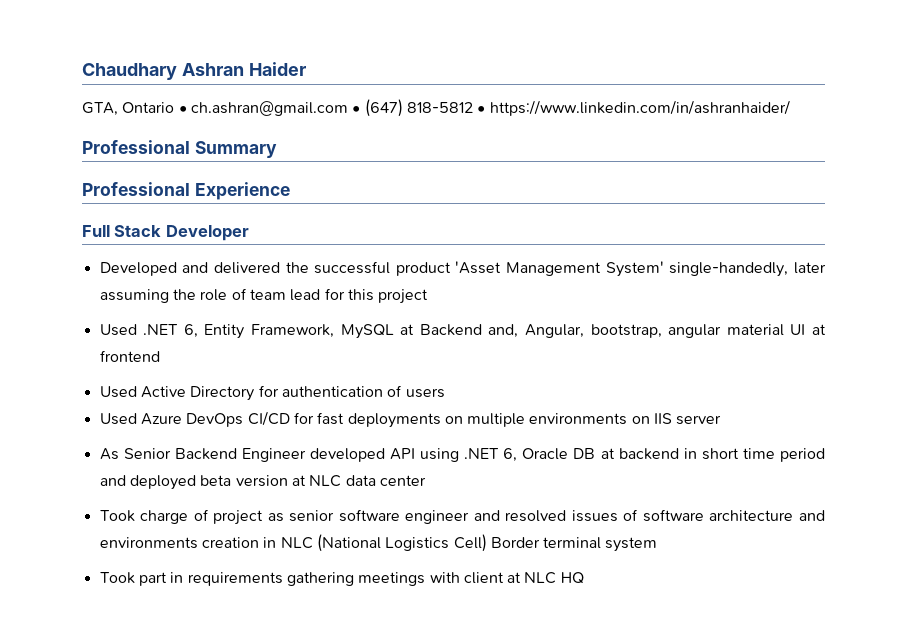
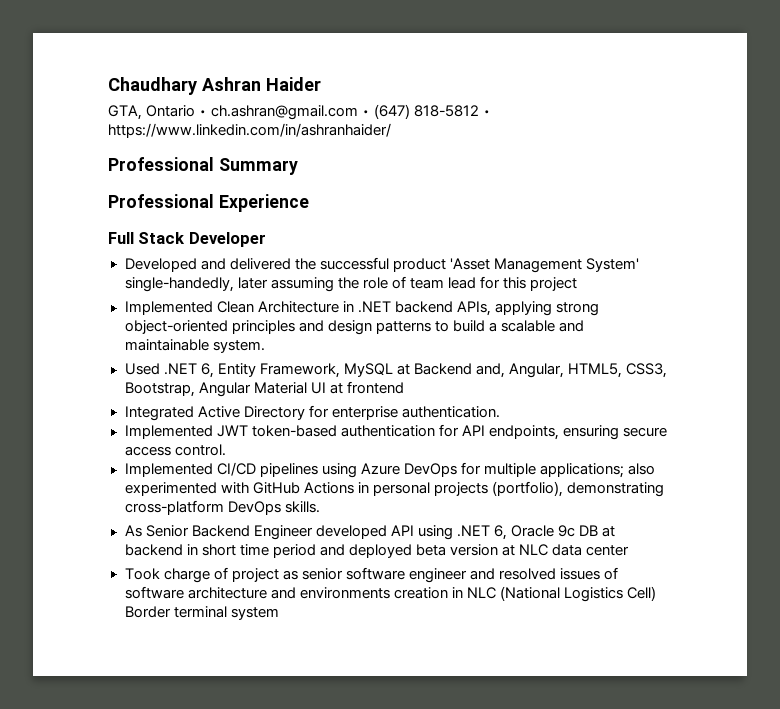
+ Implemented Clean Architecture in .NET backend APIs, applying strong object-oriented principles and design patterns to build a scalable and maintainable system.
- Used .NET 6, Entity Framework, MySQL at Backend and, Angular, bootstrap, angular material UI at frontend
+ Used .NET 6, Entity Framework, MySQL at Backend and, Angular, HTML5, CSS3, Bootstrap, Angular Material UI at frontend
- Used Active Directory for authentication of users
- Used Azure DevOps CI/CD for fast deployments on multiple environments on IIS server
+ Integrated Active Directory for enterprise authentication.
+ Implemented JWT token-based authentication for API endpoints, ensuring secure access control.
+ Implemented CI/CD pipelines using Azure DevOps for multiple applications; also experimented with GitHub Actions in personal projects (portfolio), demonstrating cross-platform DevOps skills.
- As Senior Backend Engineer developed API using .NET 6, Oracle DB at backend in short time period and deployed beta version at NLC data center
+ As Senior Backend Engineer developed API using .NET 6, Oracle 9c DB at backend in short time period and deployed beta version at NLC data center
- Took part in requirements gathering meetings with client at NLC HQ

